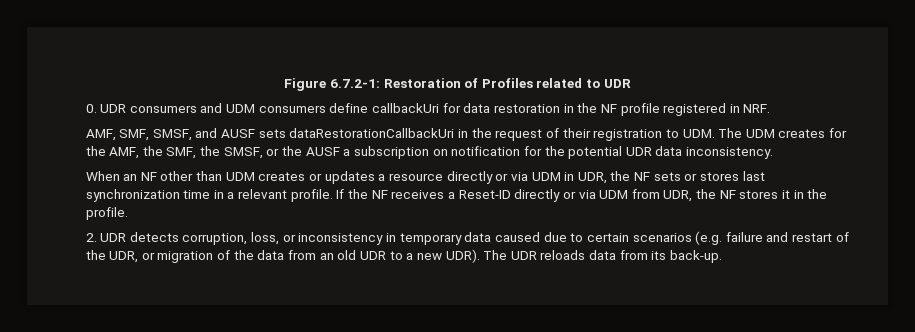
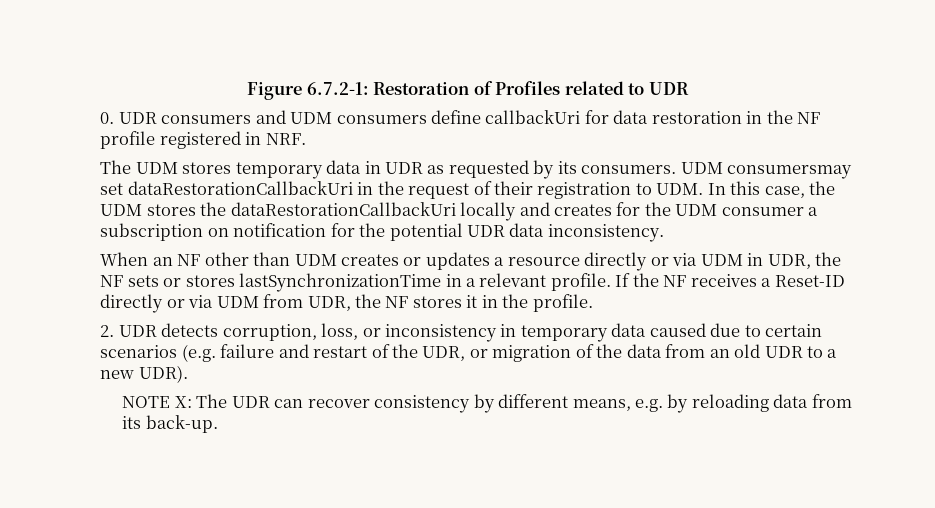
- AMF, SMF, SMSF, and AUSF sets dataRestorationCallbackUri in the request of their registration to UDM. The UDM creates for the AMF, the SMF, the SMSF, or the AUSF a subscription on notification for the potential UDR data inconsistency.
+ The UDM stores temporary data in UDR as requested by its consumers. UDM consumersmay set dataRestorationCallbackUri in the request of their registration to UDM. In this case, the UDM stores the dataRestorationCallbackUri locally and creates for the UDM consumer a subscription on notification for the potential UDR data inconsistency.
- When an NF other than UDM creates or updates a resource directly or via UDM in UDR, the NF sets or stores last synchronization time in a relevant profile.
+ When an NF other than UDM creates or updates a resource directly or via UDM in UDR, the NF sets or stores lastSynchronizationTime in a relevant profile.
- 2. UDR detects corruption, loss, or inconsistency in temporary data caused due to certain scenarios (e.g. failure and restart of the UDR, or migration of the data from an old UDR to a new UDR). The UDR reloads data from its back-up.
+ 2. UDR detects corruption, loss, or inconsistency in temporary data caused due to certain scenarios (e.g. failure and restart of the UDR, or migration of the data from an old UDR to a new UDR).
+ NOTE X: The UDR can recover consistency by different means, e.g. by reloading data from its back-up.

